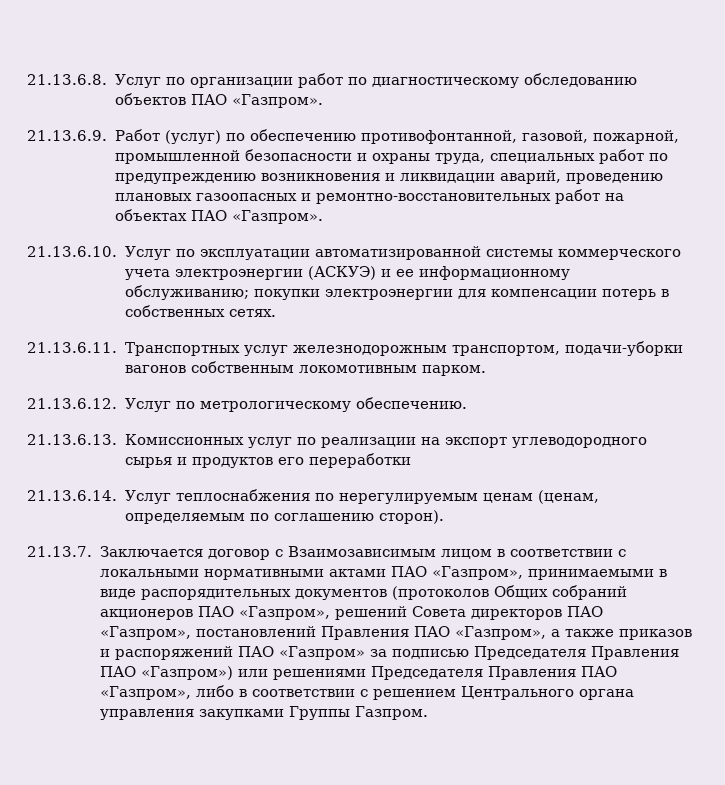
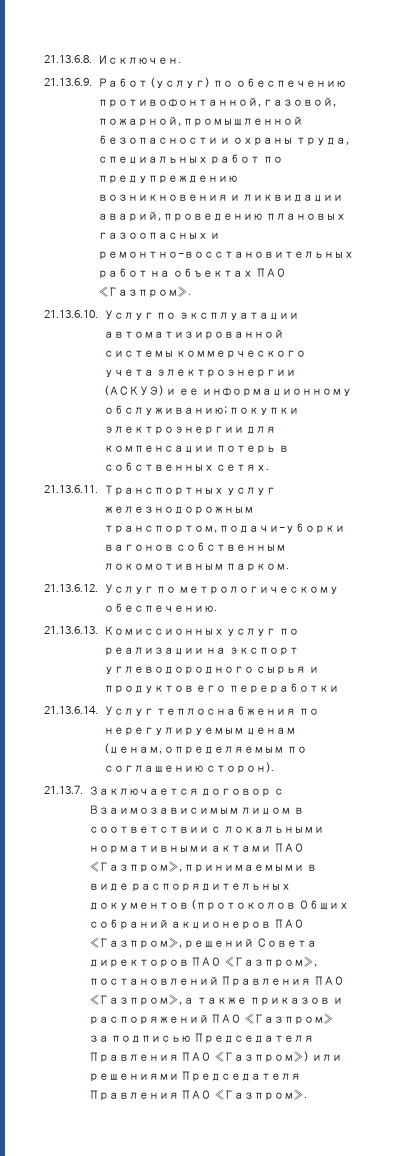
- 21.13.6.8. Услуг по организации работ по диагностическому обследованию объектов ПАО «Газпром».
+ 21.13.6.8. Исключен.
- 21.13.7. Заключается договор с Взаимозависимым лицом в соответствии с локальными нормативными актами ПАО «Газпром», принимаемыми в виде распорядительных документов (протоколов Общих собраний акционеров ПАО «Газпром», решений Совета директоров ПАО «Газпром», постановлений Правления ПАО «Газпром», а также приказов и распоряжений ПАО «Газпром» за подписью Председателя Правления ПАО «Газпром») или решениями Председателя Правления ПАО «Газпром», либо в соответствии с решением Центрального органа управления закупками Группы Газпром.
+ 21.13.7. Заключается договор с Взаимозависимым лицом в соответствии с локальными нормативными актами ПАО «Газпром», принимаемыми в виде распорядительных документов (протоколов Общих собраний акционеров ПАО «Газпром», решений Совета директоров ПАО «Газпром», постановлений Правления ПАО «Газпром», а также приказов и распоряжений ПАО «Газпром» за подписью Председателя Правления ПАО «Газпром») или решениями Председателя Правления ПАО «Газпром».

